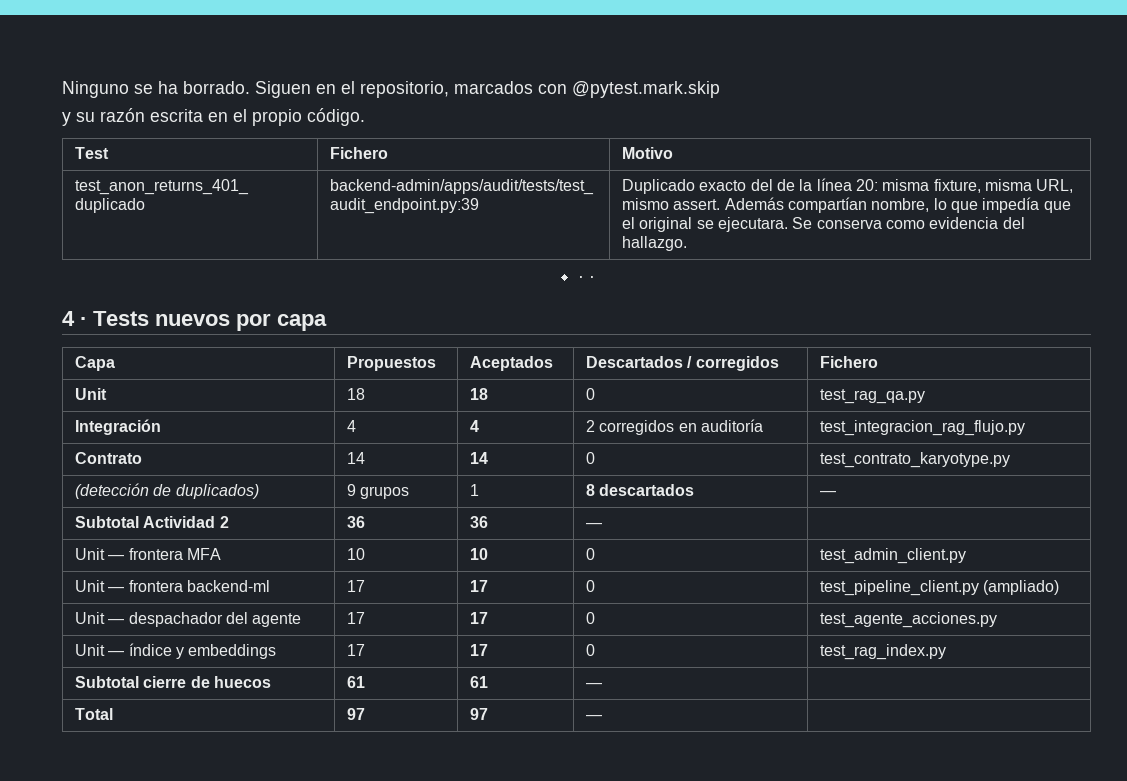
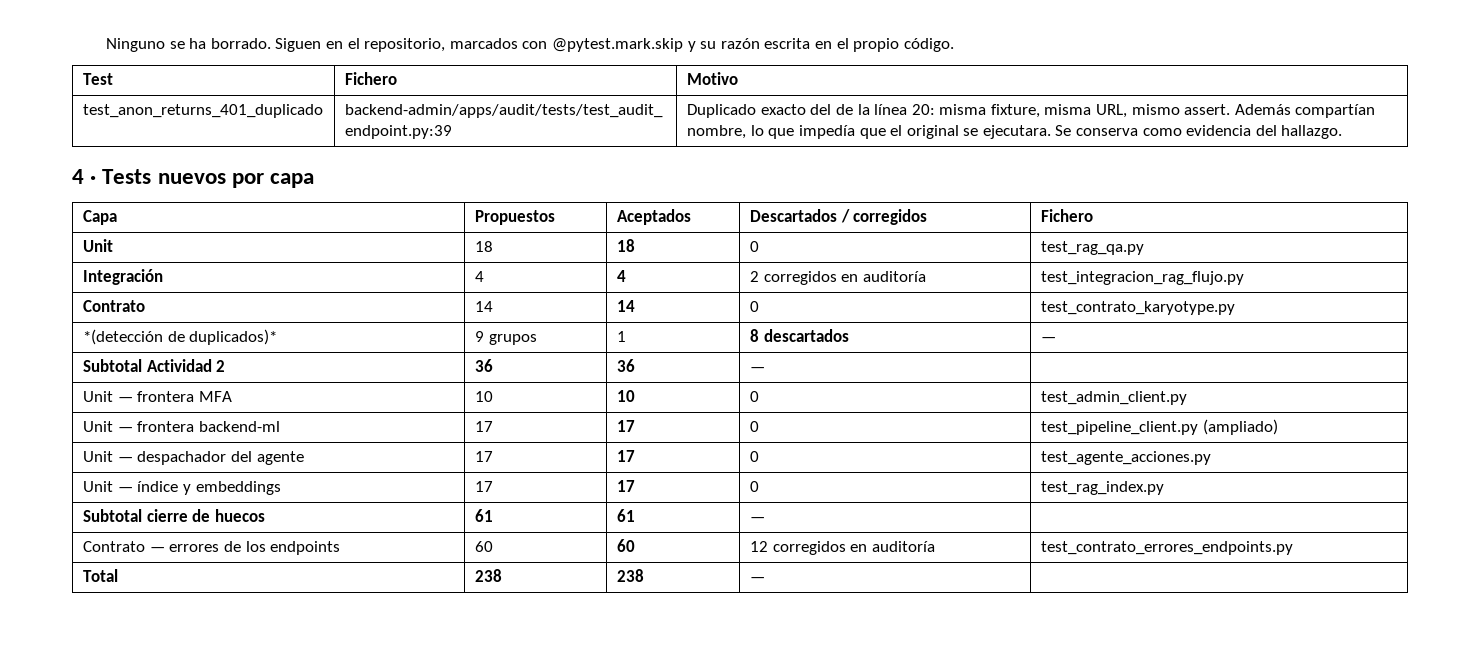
- Siguen en el repositorio, marcados con @pytest.mark.skip
- y su razón escrita en el propio código.
+ Siguen en el repositorio, marcados con @pytest.mark.skip y su razón escrita en el propio código.
- · ·
- (detección de duplicados) | 9 grupos | 1 | 8 descartados | —
+ *(detección de duplicados)* | 9 grupos | 1 | 8 descartados | —
+ Contrato — errores de los endpoints | 60 | 60 | 12 corregidos en auditoría | test_contrato_errores_endpoints.py
- Total | 97 | 97 | — |
+ Total | 238 | 238 | — |

